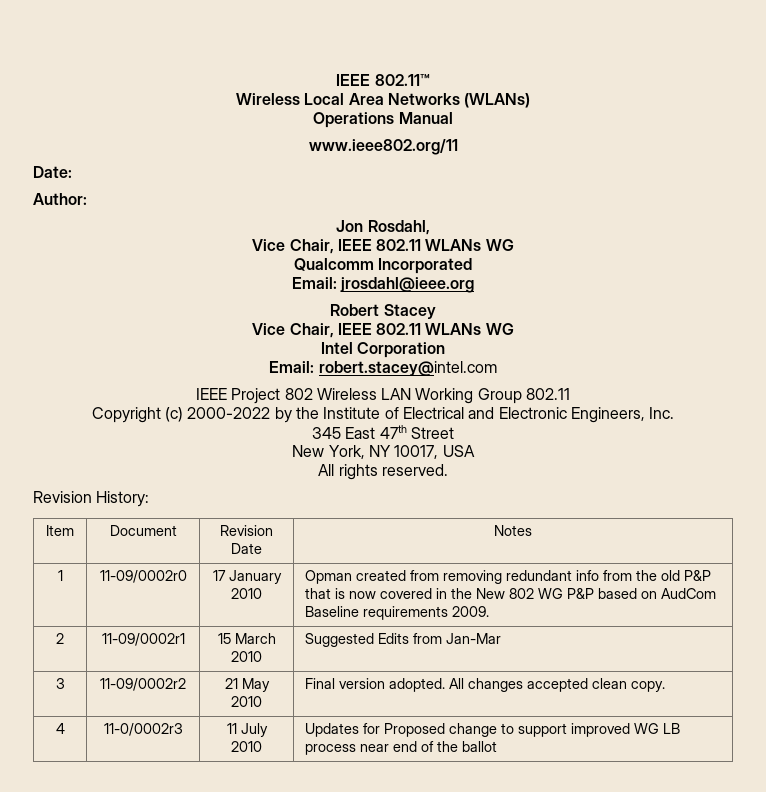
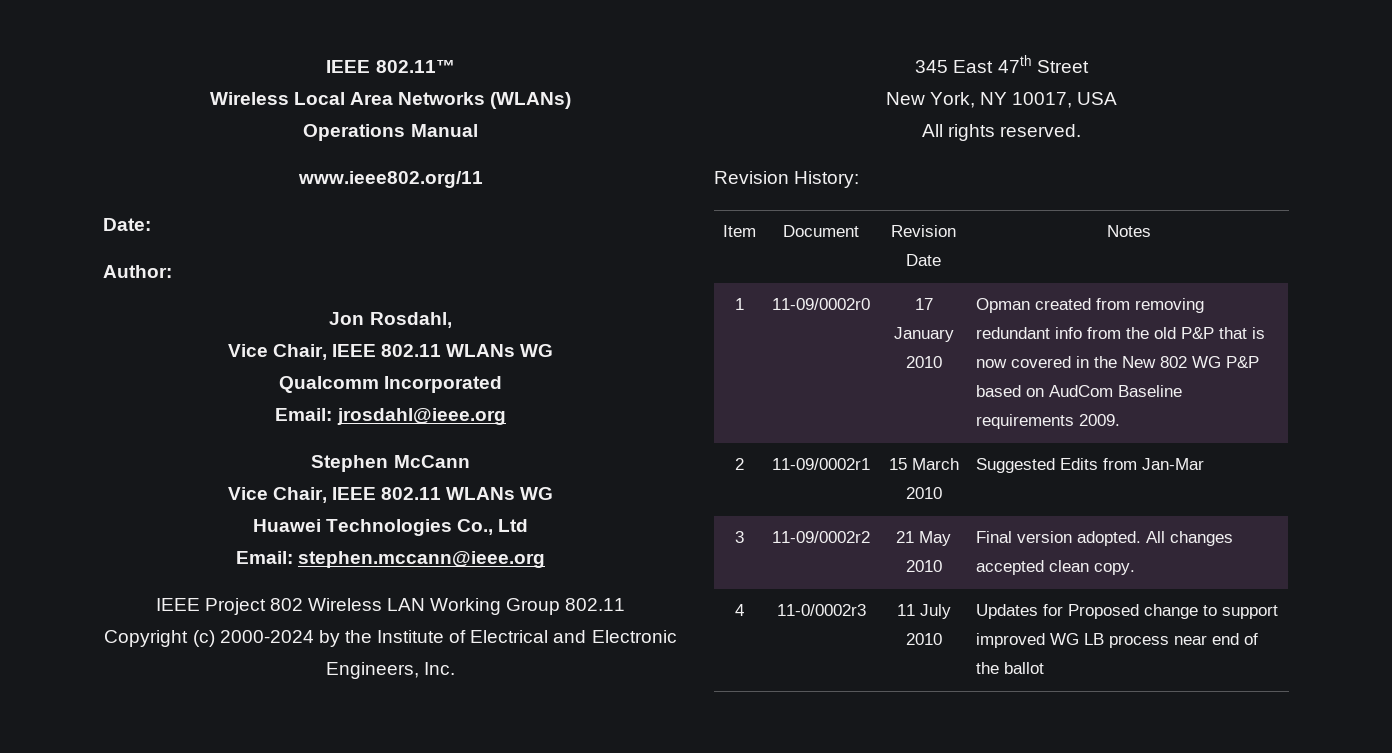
- Robert Stacey
+ Stephen McCann
  Vice Chair, IEEE 802.11 WLANs WG
- Intel Corporation
- Email: robert.stacey@intel.com
+ Huawei Technologies Co., Ltd
+ Email: stephen.mccann@ieee.org
- Copyright (c) 2000-2022 by the Institute of Electrical and Electronic Engineers, Inc.
+ Copyright (c) 2000-2024 by the Institute of Electrical and Electronic Engineers, Inc.

